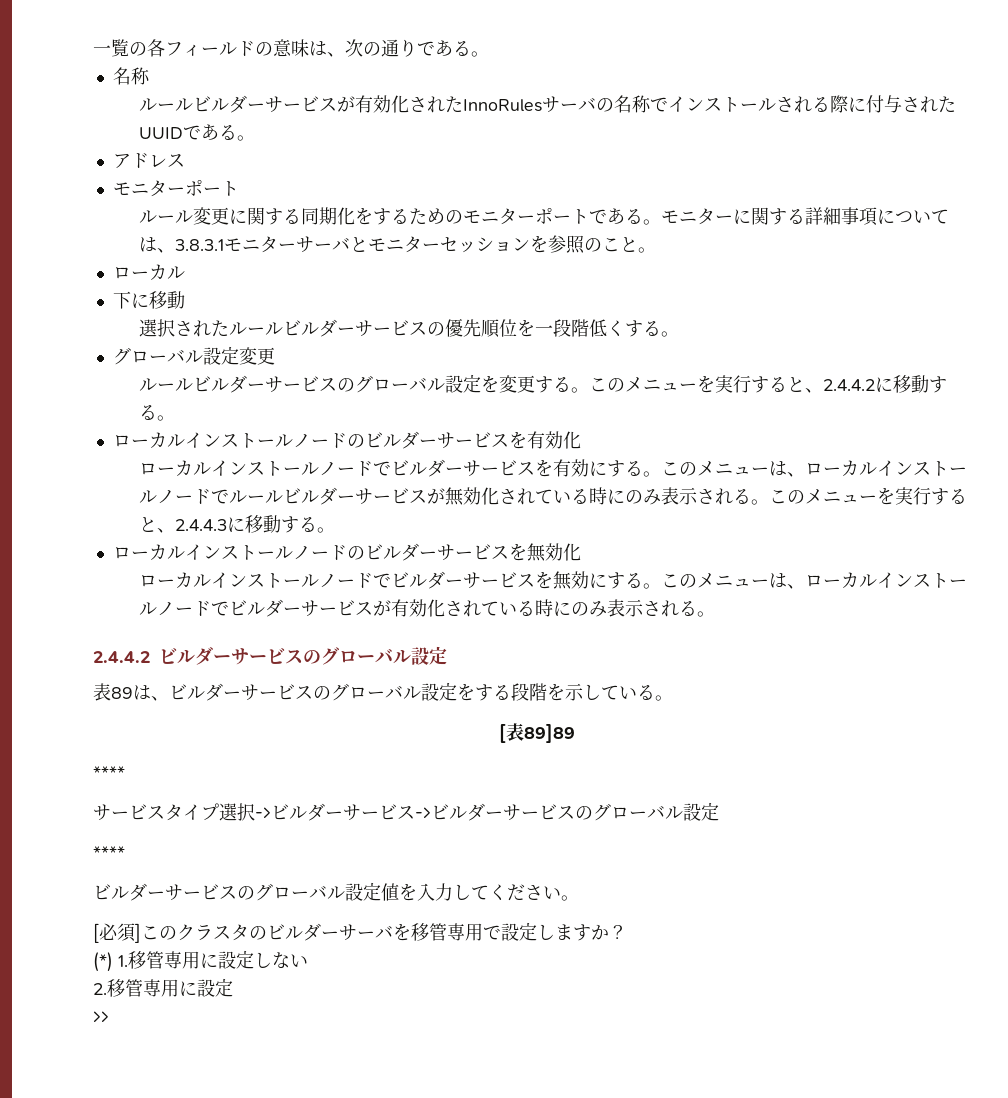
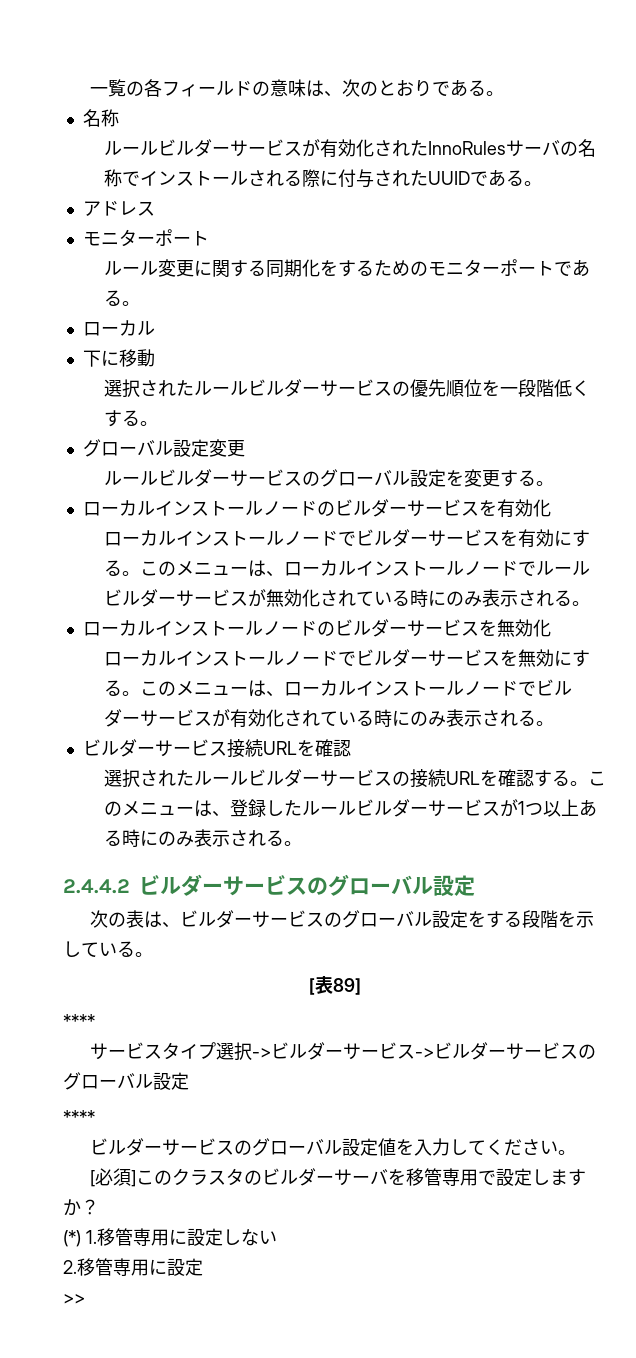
- 一覧の各フィールドの意味は、次の通りである。
+ 一覧の各フィールドの意味は、次のとおりである。
- モニターに関する詳細事項については、3.8.3.1モニターサーバとモニターセッションを参照のこと。
- このメニューを実行すると、2.4.4.2に移動する。
- このメニューを実行すると、2.4.4.3に移動する。
+ ビルダーサービス接続URLを確認
+ 選択されたルールビルダーサービスの接続URLを確認する。このメニューは、登録したルールビルダーサービスが1つ以上ある時にのみ表示される。
- 表89は、ビルダーサービスのグローバル設定をする段階を示している。
+ 次の表は、ビルダーサービスのグローバル設定をする段階を示している。
- [表89]89
+ [表89]

